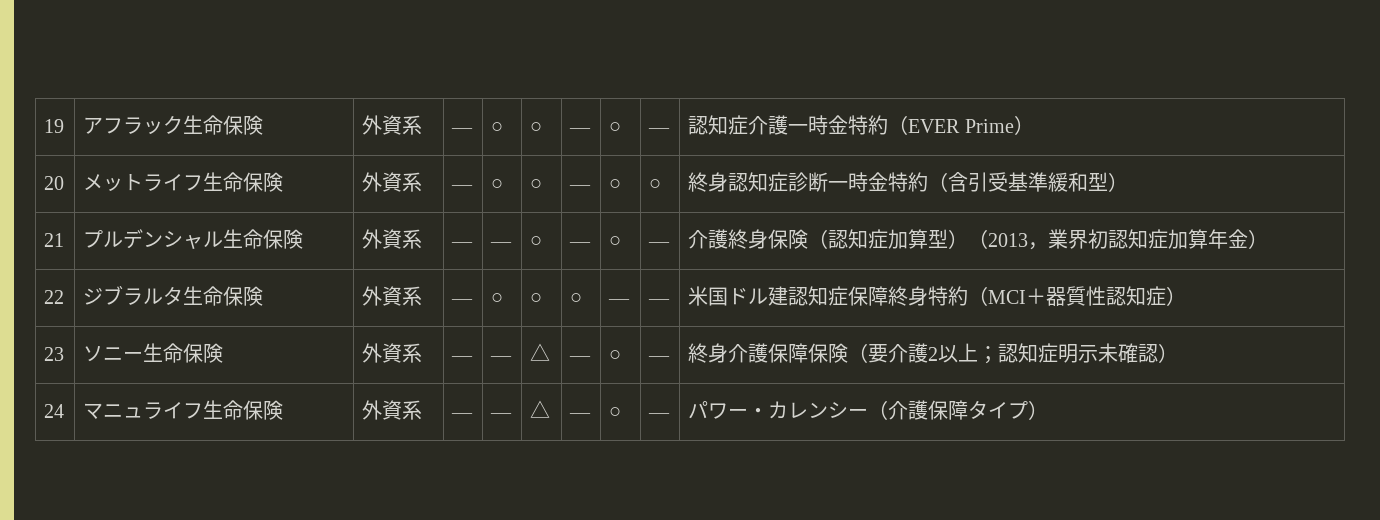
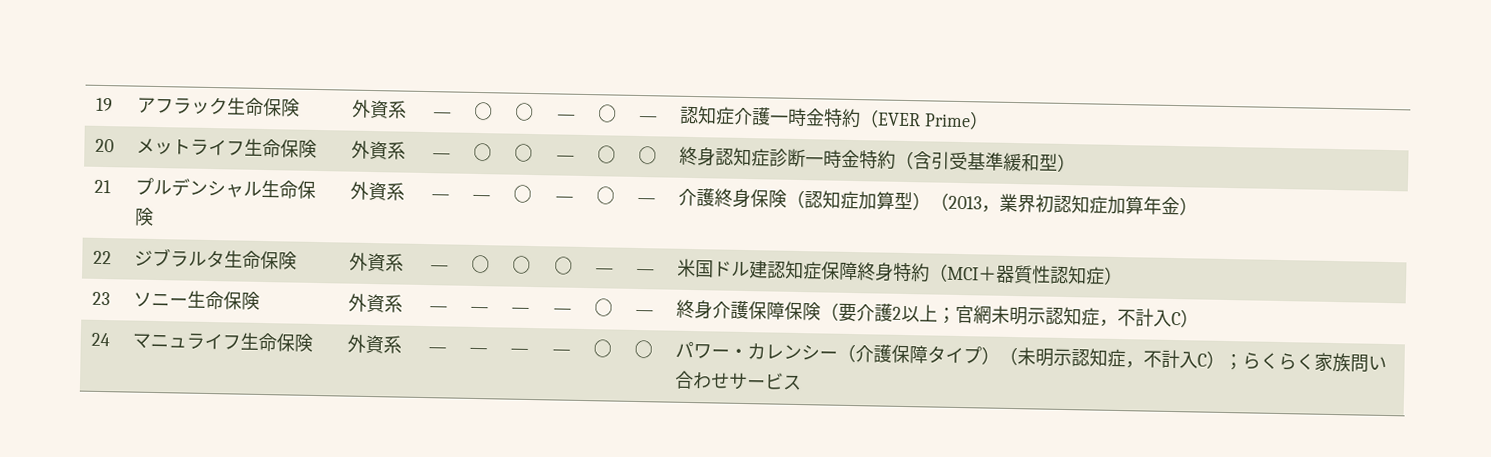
- 23 | ソニー生命保険 | 外資系 | — | — | △ | — | ○ | — | 終身介護保障保険（要介護2以上；認知症明示未確認）
+ 23 | ソニー生命保険 | 外資系 | — | — | — | — | ○ | — | 終身介護保障保険（要介護2以上；官網未明示認知症，不計入C）
- 24 | マニュライフ生命保険 | 外資系 | — | — | △ | — | ○ | — | パワー・カレンシー（介護保障タイプ）
+ 24 | マニュライフ生命保険 | 外資系 | — | — | — | — | ○ | ○ | パワー・カレンシー（介護保障タイプ）（未明示認知症，不計入C）；らくらく家族問い合わせサービス

